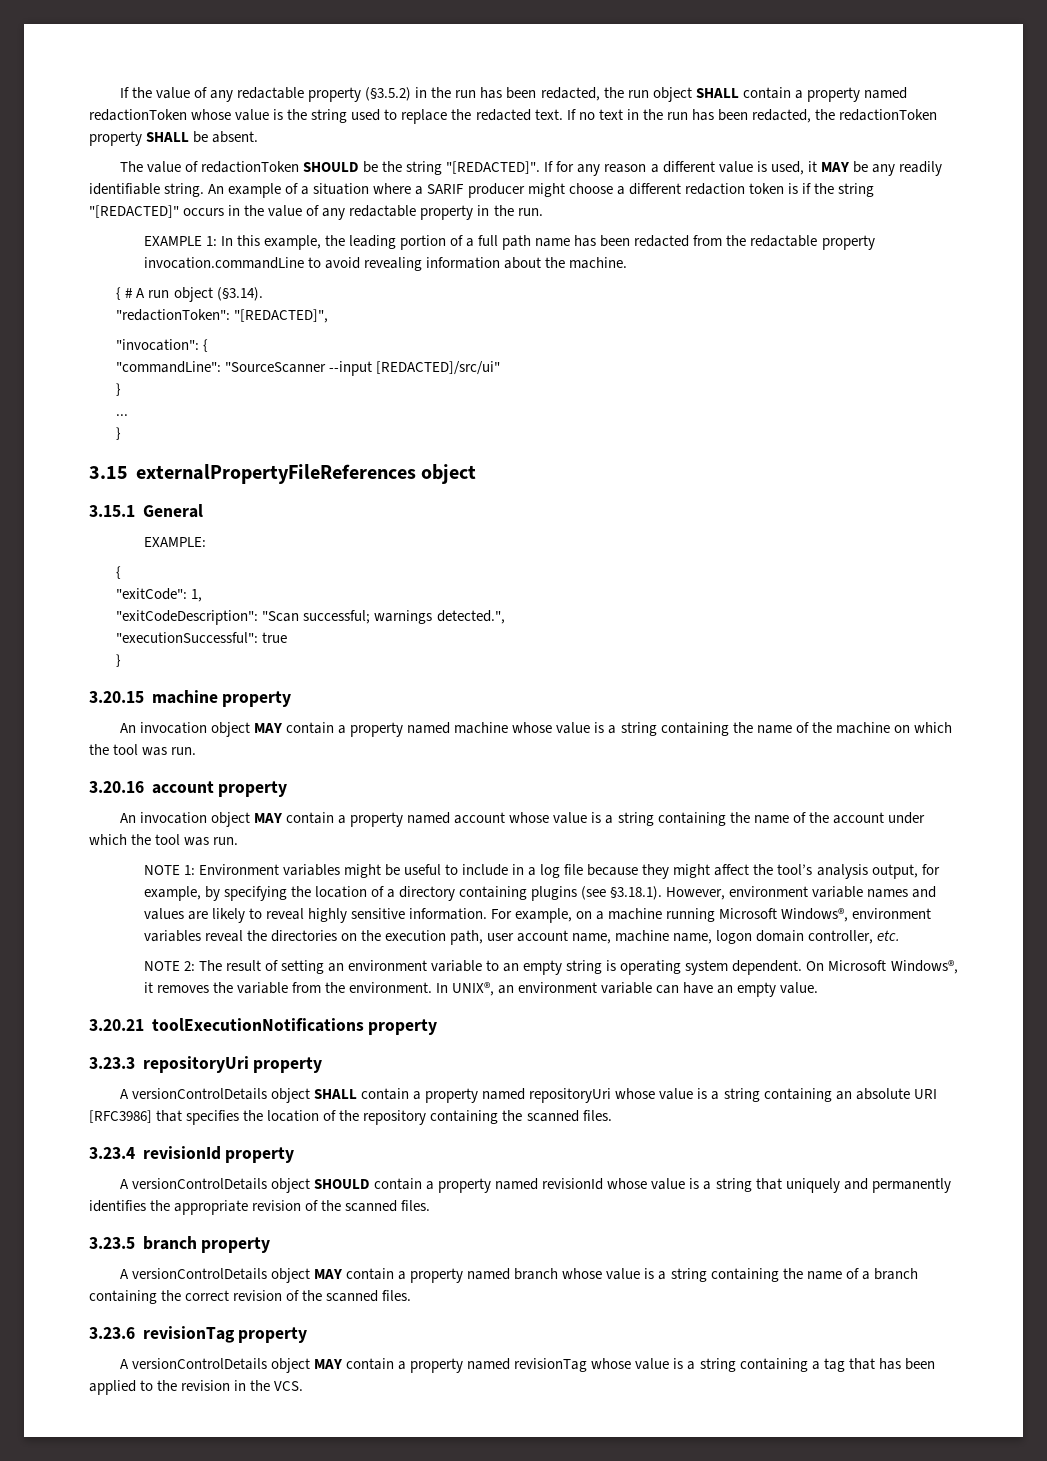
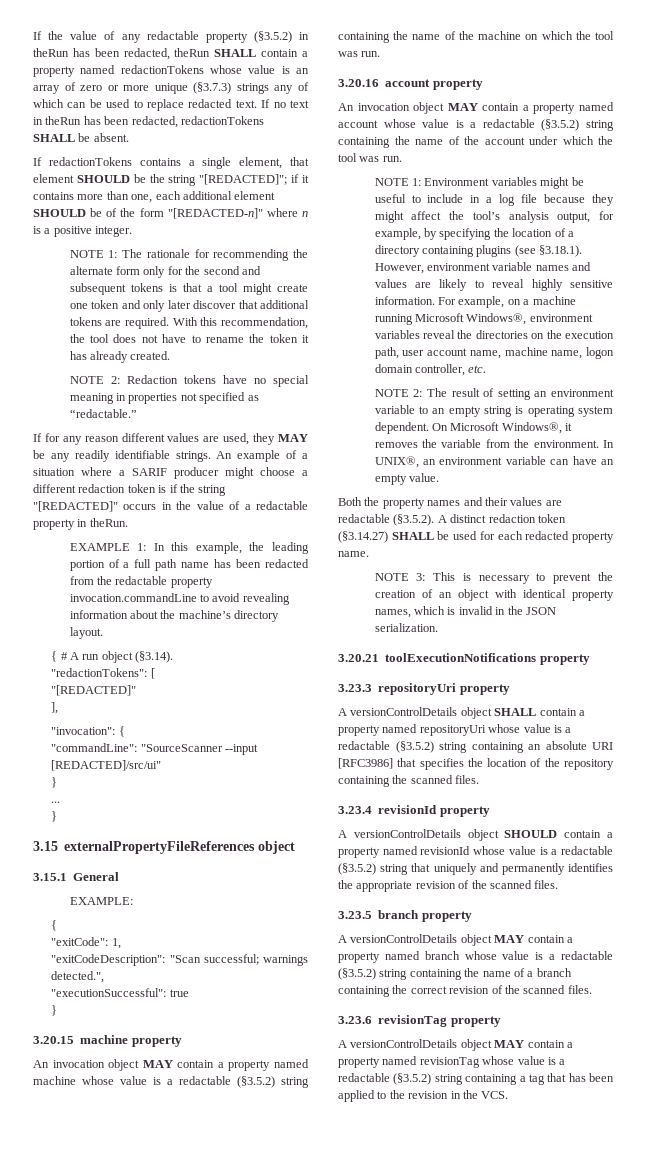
- If the value of any redactable property (§3.5.2) in the run has been redacted, the run object SHALL contain a property named redactionToken whose value is the string used to replace the redacted text.
+ If the value of any redactable property (§3.5.2) in theRun has been redacted, theRun SHALL contain a property named redactionTokens whose value is an array of zero or more unique (§3.7.3) strings any of which can be used to replace redacted text.
- If no text in the run has been redacted, the redactionToken property SHALL be absent.
+ If no text in theRun has been redacted, redactionTokens SHALL be absent.
- The value of redactionToken SHOULD be the string "[REDACTED]". If for any reason a different value is used, it MAY be any readily identifiable string.
+ If redactionTokens contains a single element, that element SHOULD be the string "[REDACTED]"; if it contains more than one, each additional element SHOULD be of the form "[REDACTED-n]" where n is a positive integer.
+ NOTE 1: The rationale for recommending the alternate form only for the second and subsequent tokens is that a tool might create one token and only later discover that additional tokens are required. With this recommendation, the tool does not have to rename the token it has already created.
+ NOTE 2: Redaction tokens have no special meaning in properties not specified as “redactable.”
+ If for any reason different values are used, they MAY be any readily identifiable strings.
- An example of a situation where a SARIF producer might choose a different redaction token is if the string "[REDACTED]" occurs in the value of any redactable property in the run.
+ An example of a situation where a SARIF producer might choose a different redaction token is if the string "[REDACTED]" occurs in the value of a redactable property in theRun.
- EXAMPLE 1: In this example, the leading portion of a full path name has been redacted from the redactable property invocation.commandLine to avoid revealing information about the machine.
+ EXAMPLE 1: In this example, the leading portion of a full path name has been redacted from the redactable property invocation.commandLine to avoid revealing information about the machine’s directory layout.
- "redactionToken": "[REDACTED]",
+ "redactionTokens": [
+ "[REDACTED]"
+ ],
- An invocation object MAY contain a property named machine whose value is a string containing the name of the machine on which the tool was run.
+ An invocation object MAY contain a property named machine whose value is a redactable (§3.5.2) string containing the name of the machine on which the tool was run.
- An invocation object MAY contain a property named account whose value is a string containing the name of the account under which the tool was run.
+ An invocation object MAY contain a property named account whose value is a redactable (§3.5.2) string containing the name of the account under which the tool was run.
+ Both the property names and their values are redactable (§3.5.2). A distinct redaction token (§3.14.27) SHALL be used for each redacted property name.
+ NOTE 3: This is necessary to prevent the creation of an object with identical property names, which is invalid in the JSON serialization.
- A versionControlDetails object SHALL contain a property named repositoryUri whose value is a string containing an absolute URI [RFC3986] that specifies the location of the repository containing the scanned files.
+ A versionControlDetails object SHALL contain a property named repositoryUri whose value is a redactable (§3.5.2) string containing an absolute URI [RFC3986] that specifies the location of the repository containing the scanned files.
- A versionControlDetails object SHOULD contain a property named revisionId whose value is a string that uniquely and permanently identifies the appropriate revision of the scanned files.
+ A versionControlDetails object SHOULD contain a property named revisionId whose value is a redactable (§3.5.2) string that uniquely and permanently identifies the appropriate revision of the scanned files.
- A versionControlDetails object MAY contain a property named branch whose value is a string containing the name of a branch containing the correct revision of the scanned files.
+ A versionControlDetails object MAY contain a property named branch whose value is a redactable (§3.5.2) string containing the name of a branch containing the correct revision of the scanned files.
- A versionControlDetails object MAY contain a property named revisionTag whose value is a string containing a tag that has been applied to the revision in the VCS.
+ A versionControlDetails object MAY contain a property named revisionTag whose value is a redactable (§3.5.2) string containing a tag that has been applied to the revision in the VCS.

